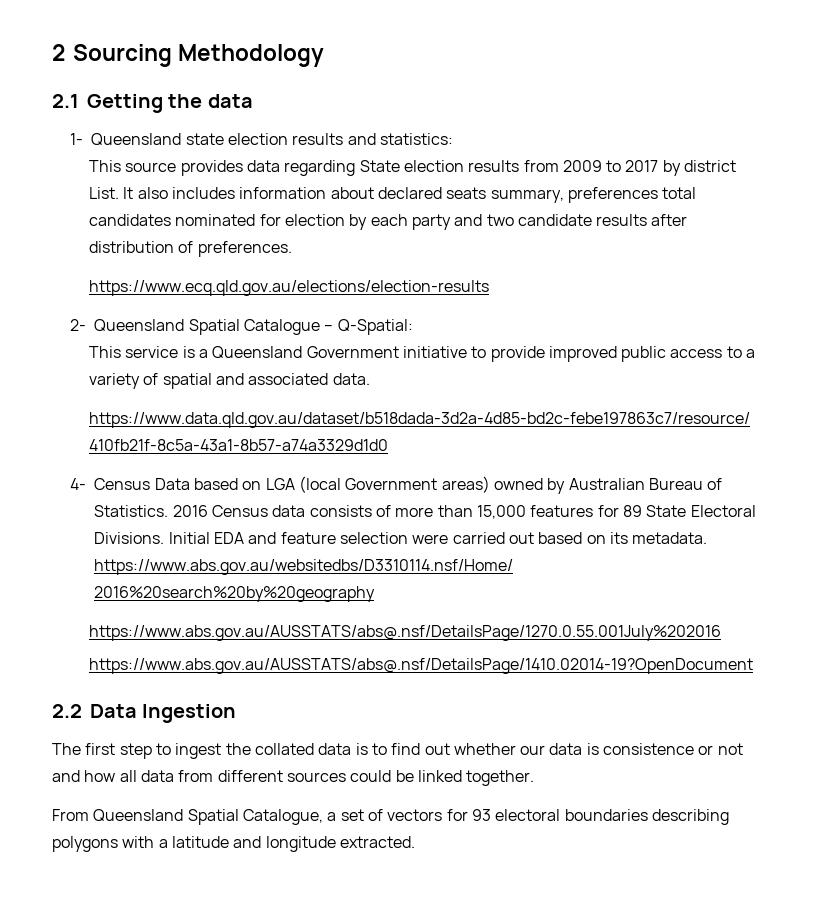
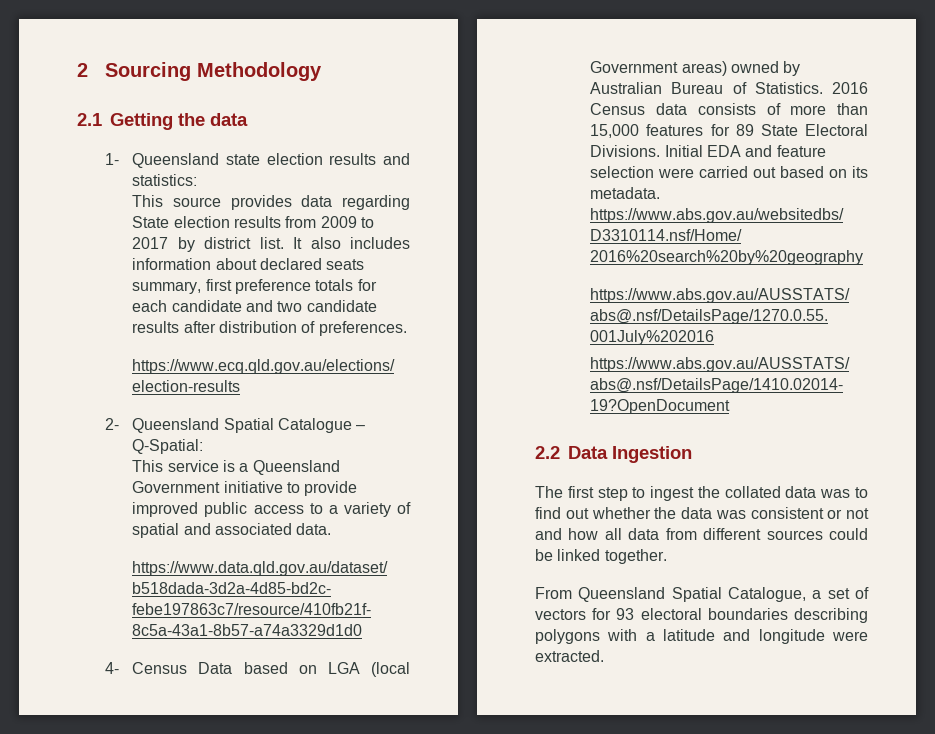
- This source provides data regarding State election results from 2009 to 2017 by district List.
+ This source provides data regarding State election results from 2009 to 2017 by district list.
- It also includes information about declared seats summary, preferences total candidates nominated for election by each party and two candidate results after distribution of preferences.
+ It also includes information about declared seats summary, first preference totals for each candidate and two candidate results after distribution of preferences.
- The first step to ingest the collated data is to find out whether our data is consistence or not and how all data from different sources could be linked together.
+ The first step to ingest the collated data was to find out whether the data was consistent or not and how all data from different sources could be linked together.
- From Queensland Spatial Catalogue, a set of vectors for 93 electoral boundaries describing polygons with a latitude and longitude extracted.
+ From Queensland Spatial Catalogue, a set of vectors for 93 electoral boundaries describing polygons with a latitude and longitude were extracted.

